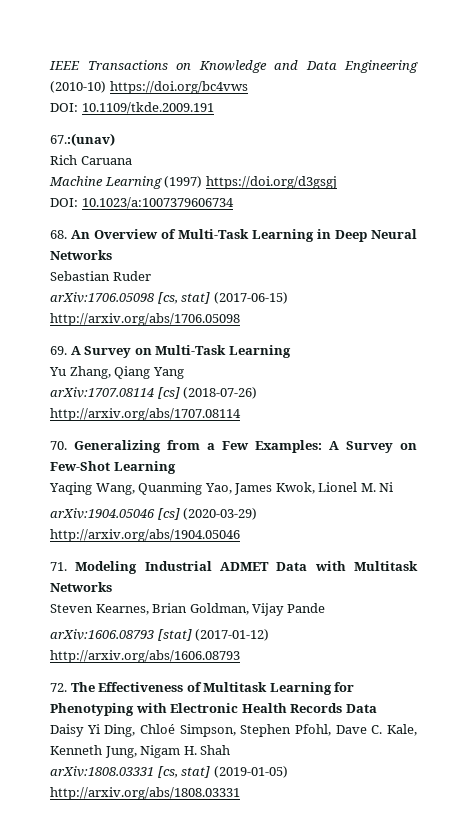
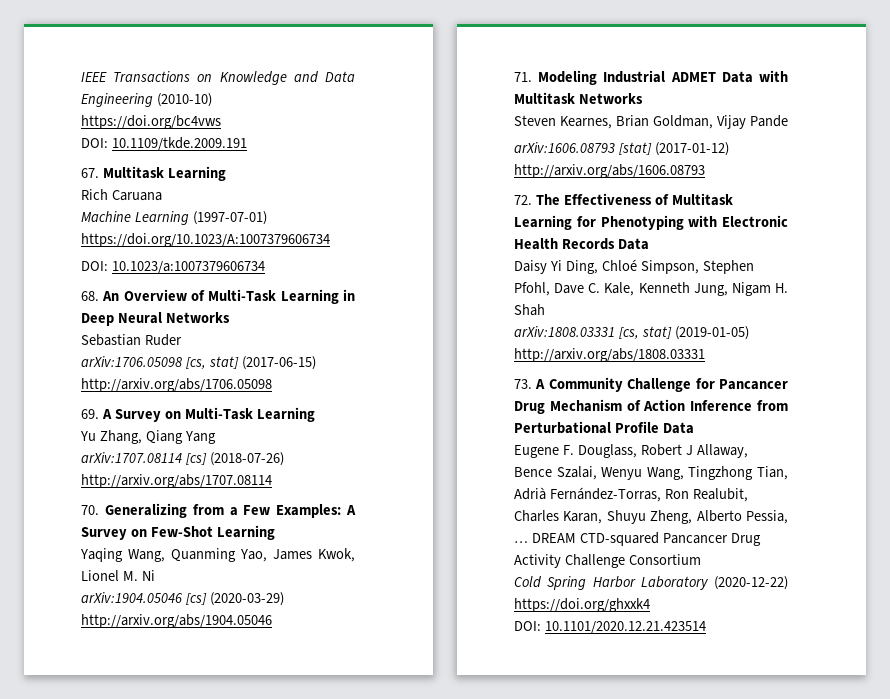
- 67.:(unav)
+ 67. Multitask Learning
- Machine Learning (1997) https://doi.org/d3gsgj
+ Machine Learning (1997-07-01) https://doi.org/10.1023/A:1007379606734
+ 73. A Community Challenge for Pancancer Drug Mechanism of Action Inference from Perturbational Profile Data
+ Eugene F. Douglass, Robert J Allaway, Bence Szalai, Wenyu Wang, Tingzhong Tian, Adrià Fernández-Torras, Ron Realubit, Charles Karan, Shuyu Zheng, Alberto Pessia, … DREAM CTD-squared Pancancer Drug Activity Challenge Consortium
+ Cold Spring Harbor Laboratory (2020-12-22) https://doi.org/ghxxk4
+ DOI: 10.1101/2020.12.21.423514

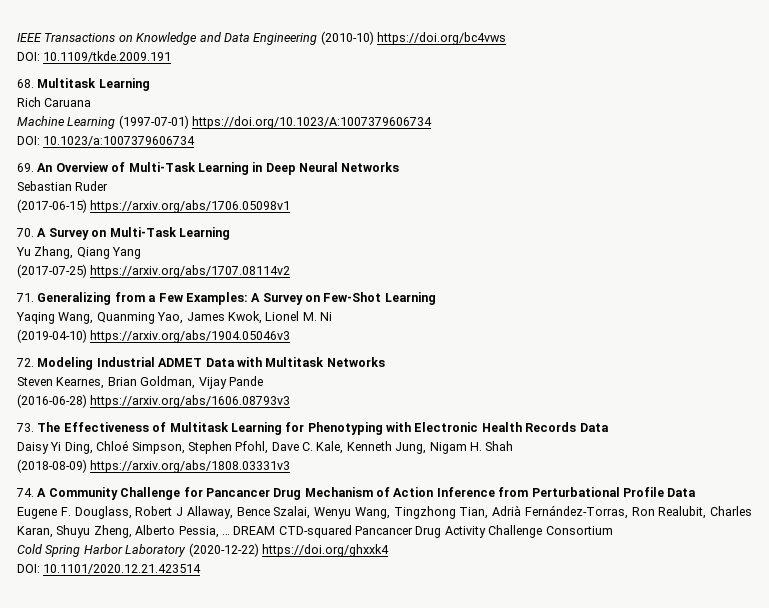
- 67. Multitask Learning
+ 68. Multitask Learning
- 68. An Overview of Multi-Task Learning in Deep Neural Networks
+ 69. An Overview of Multi-Task Learning in Deep Neural Networks
- arXiv:1706.05098 [cs, stat] (2017-06-15) http://arxiv.org/abs/1706.05098
- 69. A Survey on Multi-Task Learning
+ (2017-06-15) https://arxiv.org/abs/1706.05098v1
+ 70. A Survey on Multi-Task Learning
- arXiv:1707.08114 [cs] (2018-07-26) http://arxiv.org/abs/1707.08114
- 70. Generalizing from a Few Examples: A Survey on Few-Shot Learning
+ (2017-07-25) https://arxiv.org/abs/1707.08114v2
+ 71. Generalizing from a Few Examples: A Survey on Few-Shot Learning
- arXiv:1904.05046 [cs] (2020-03-29) http://arxiv.org/abs/1904.05046
- 71. Modeling Industrial ADMET Data with Multitask Networks
+ (2019-04-10) https://arxiv.org/abs/1904.05046v3
+ 72. Modeling Industrial ADMET Data with Multitask Networks
- arXiv:1606.08793 [stat] (2017-01-12) http://arxiv.org/abs/1606.08793
- 72. The Effectiveness of Multitask Learning for Phenotyping with Electronic Health Records Data
+ (2016-06-28) https://arxiv.org/abs/1606.08793v3
+ 73. The Effectiveness of Multitask Learning for Phenotyping with Electronic Health Records Data
- arXiv:1808.03331 [cs, stat] (2019-01-05) http://arxiv.org/abs/1808.03331
- 73. A Community Challenge for Pancancer Drug Mechanism of Action Inference from Perturbational Profile Data
+ (2018-08-09) https://arxiv.org/abs/1808.03331v3
+ 74. A Community Challenge for Pancancer Drug Mechanism of Action Inference from Perturbational Profile Data

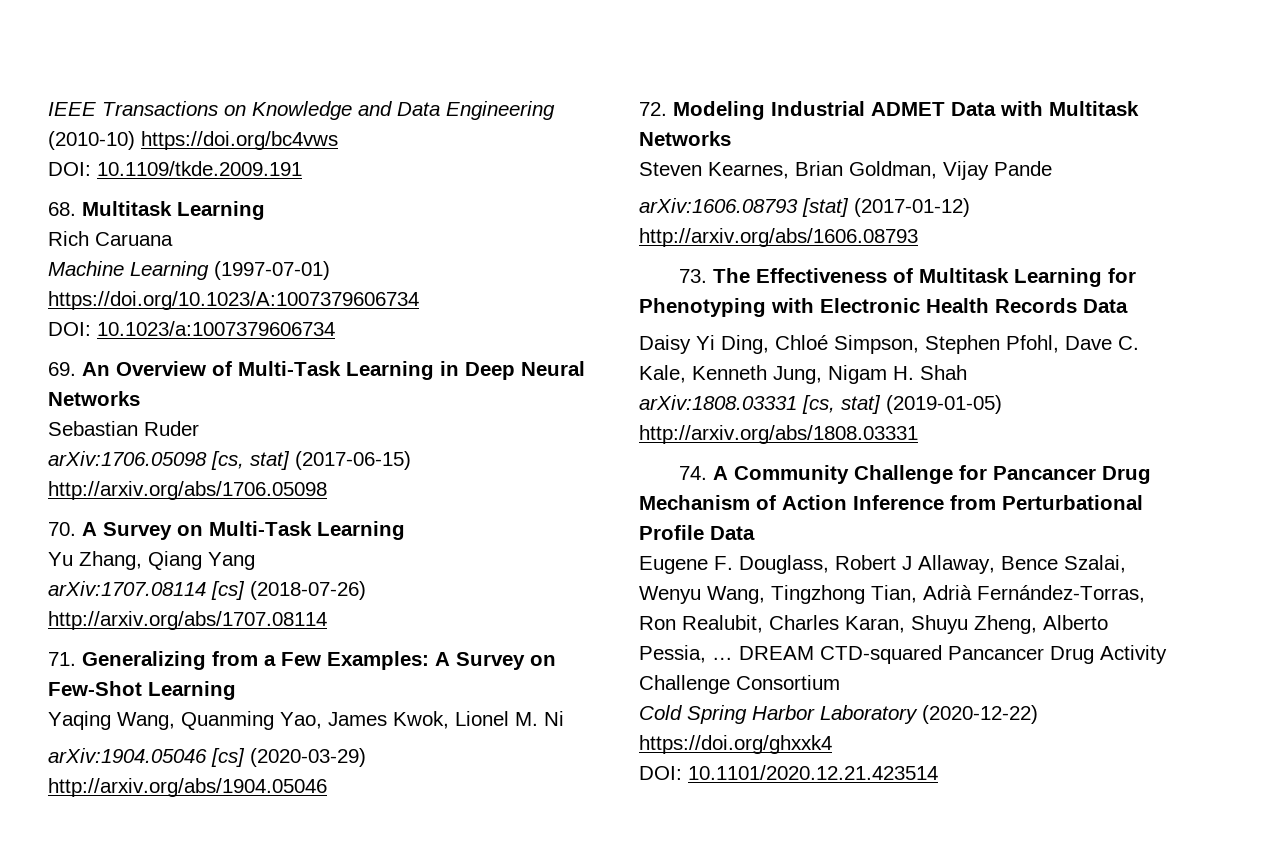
- (2017-06-15) https://arxiv.org/abs/1706.05098v1
+ arXiv:1706.05098 [cs, stat] (2017-06-15) http://arxiv.org/abs/1706.05098
- (2017-07-25) https://arxiv.org/abs/1707.08114v2
+ arXiv:1707.08114 [cs] (2018-07-26) http://arxiv.org/abs/1707.08114
- (2019-04-10) https://arxiv.org/abs/1904.05046v3
+ arXiv:1904.05046 [cs] (2020-03-29) http://arxiv.org/abs/1904.05046
- (2016-06-28) https://arxiv.org/abs/1606.08793v3
+ arXiv:1606.08793 [stat] (2017-01-12) http://arxiv.org/abs/1606.08793
- (2018-08-09) https://arxiv.org/abs/1808.03331v3
+ arXiv:1808.03331 [cs, stat] (2019-01-05) http://arxiv.org/abs/1808.03331

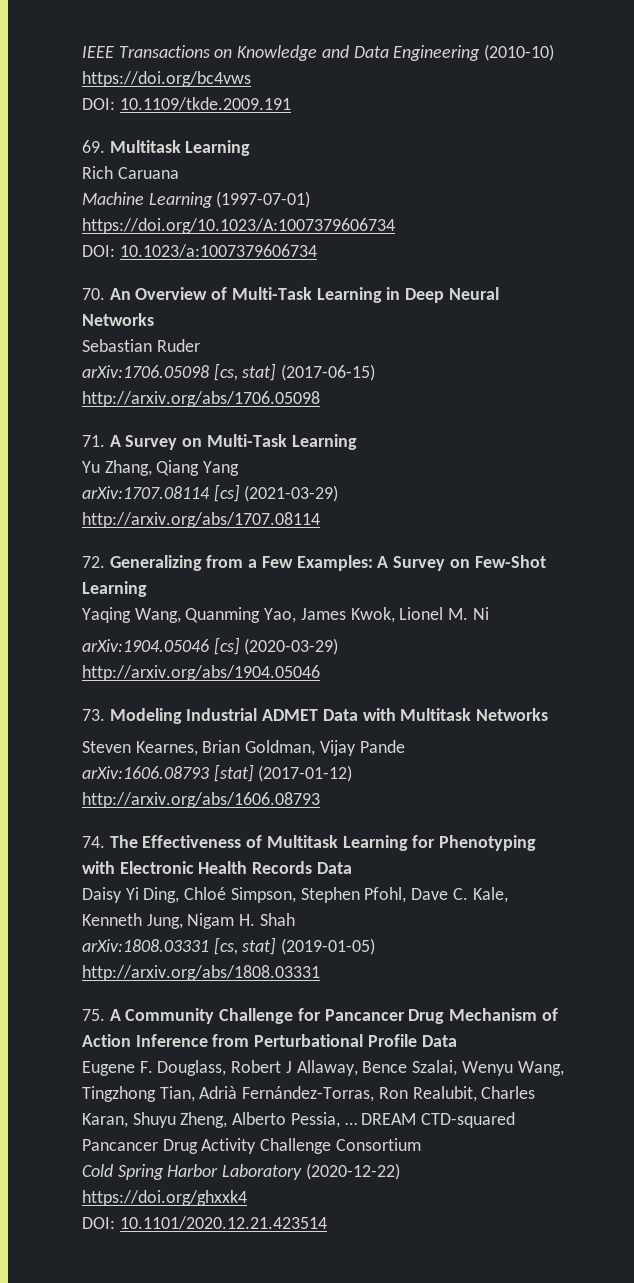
- 68. Multitask Learning
+ 69. Multitask Learning
- 69. An Overview of Multi-Task Learning in Deep Neural Networks
+ 70. An Overview of Multi-Task Learning in Deep Neural Networks
- 70. A Survey on Multi-Task Learning
+ 71. A Survey on Multi-Task Learning
- arXiv:1707.08114 [cs] (2018-07-26) http://arxiv.org/abs/1707.08114
+ arXiv:1707.08114 [cs] (2021-03-29) http://arxiv.org/abs/1707.08114
- 71. Generalizing from a Few Examples: A Survey on Few-Shot Learning
+ 72. Generalizing from a Few Examples: A Survey on Few-Shot Learning
- 72. Modeling Industrial ADMET Data with Multitask Networks
+ 73. Modeling Industrial ADMET Data with Multitask Networks
- 73. The Effectiveness of Multitask Learning for Phenotyping with Electronic Health Records Data
+ 74. The Effectiveness of Multitask Learning for Phenotyping with Electronic Health Records Data
- 74. A Community Challenge for Pancancer Drug Mechanism of Action Inference from Perturbational Profile Data
+ 75. A Community Challenge for Pancancer Drug Mechanism of Action Inference from Perturbational Profile Data

